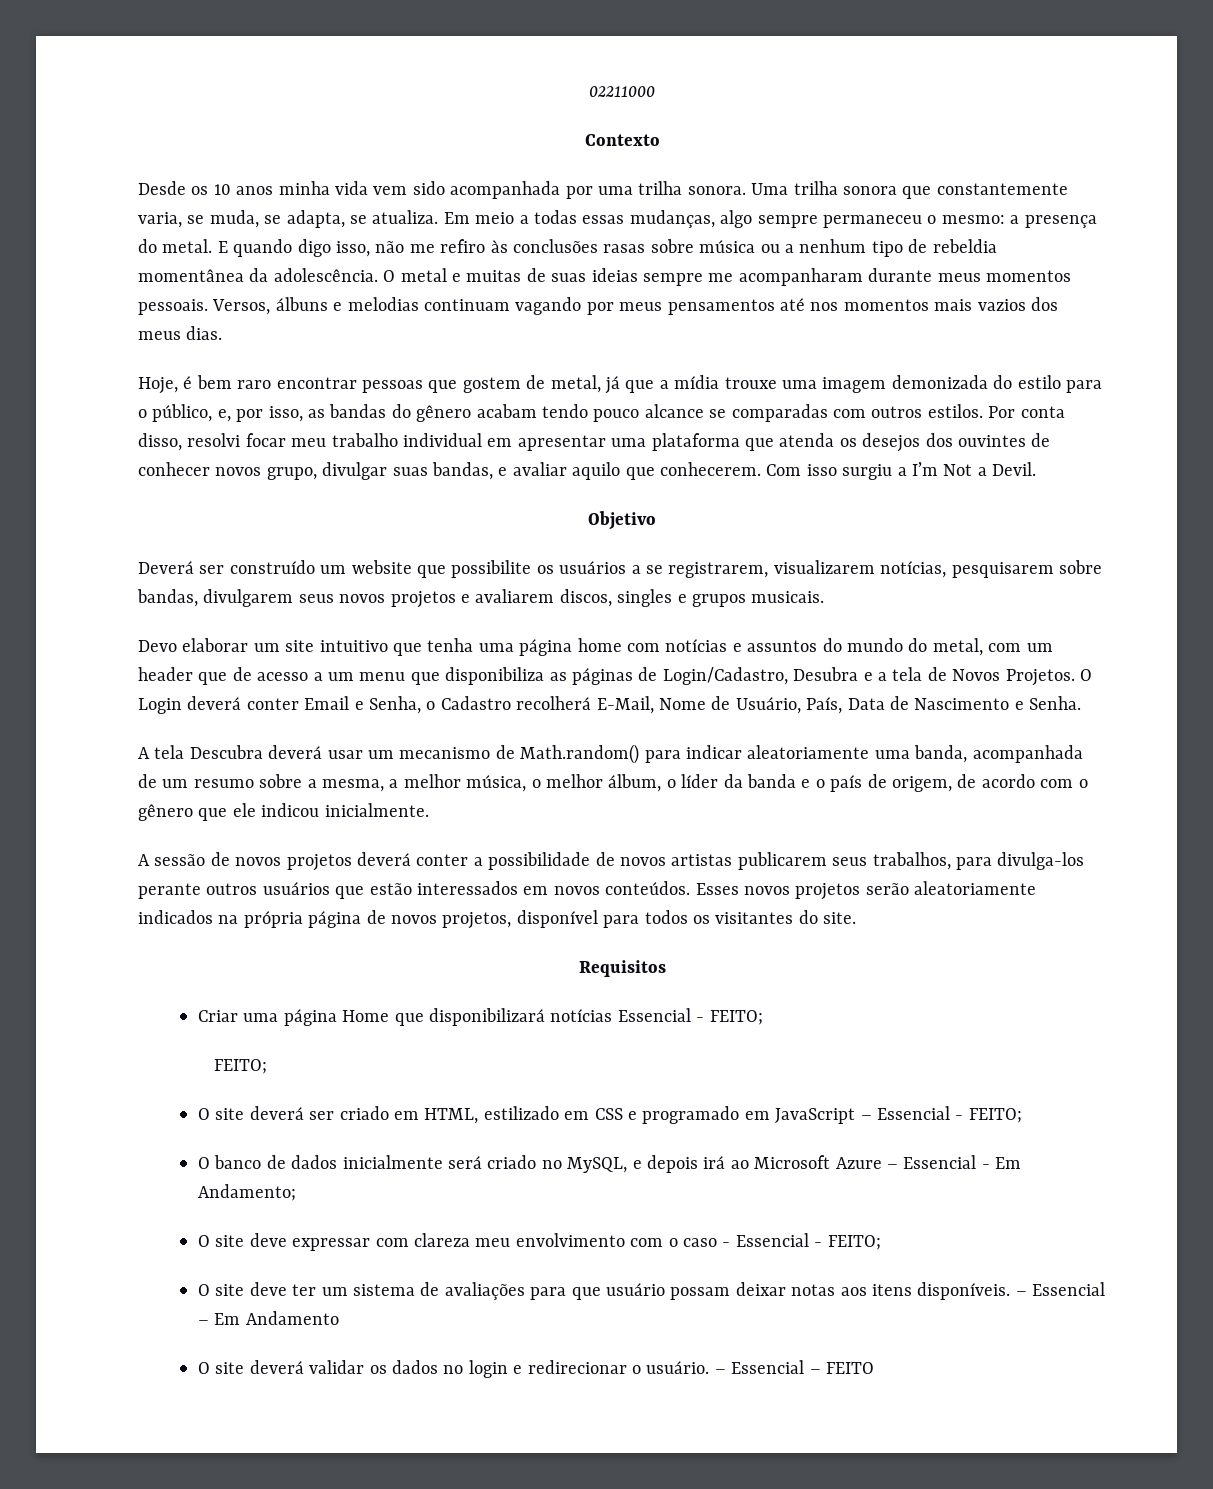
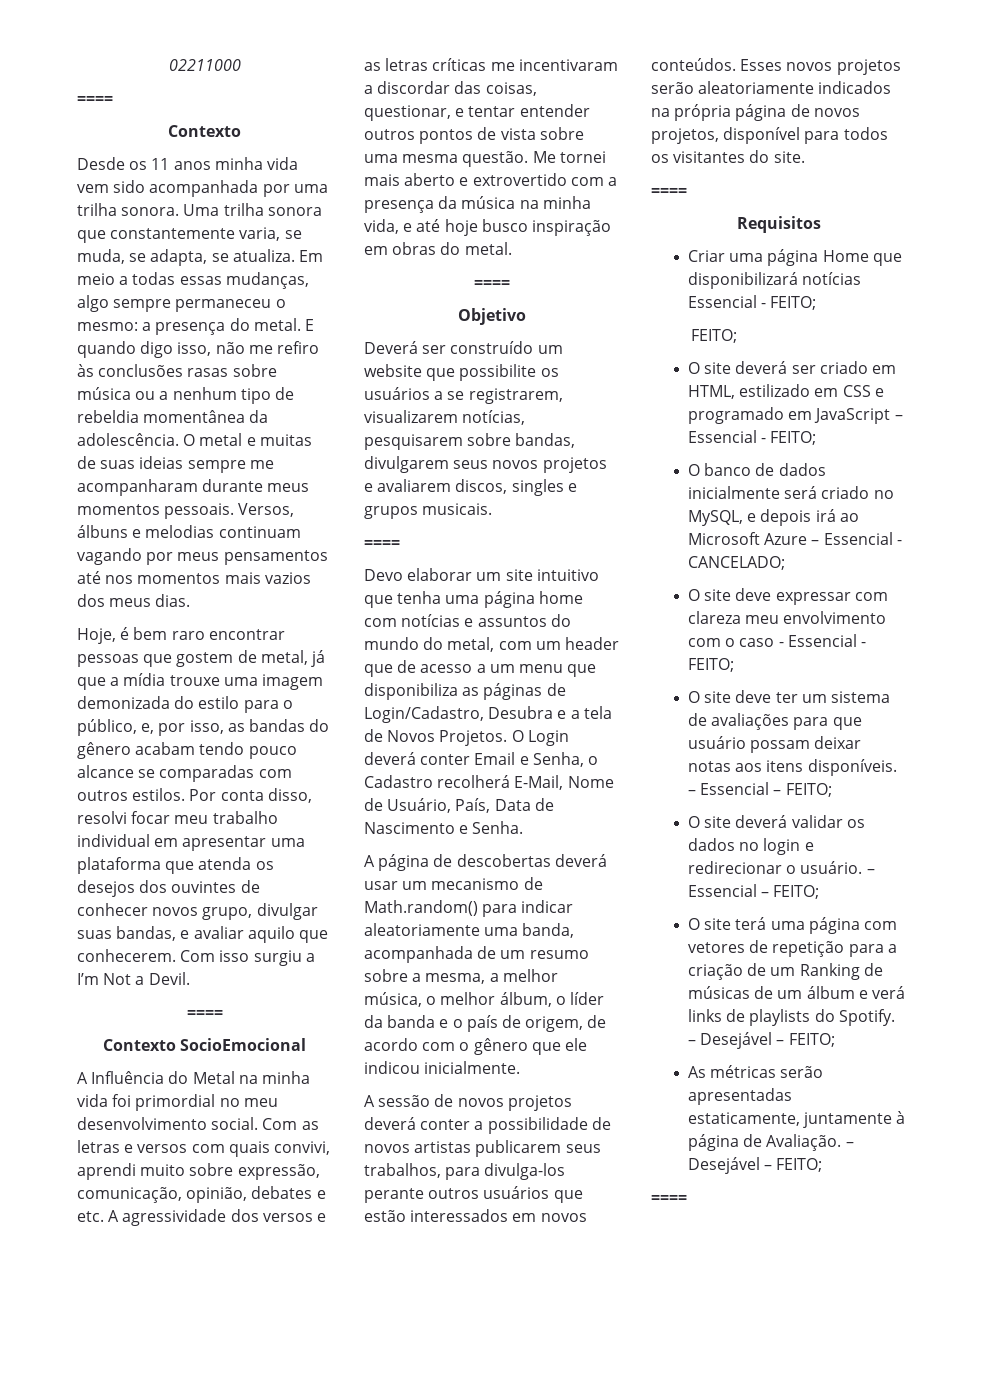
  02211000
+ ====
- Desde os 10 anos minha vida vem sido acompanhada por uma trilha sonora.
+ Desde os 11 anos minha vida vem sido acompanhada por uma trilha sonora.
  Com isso surgiu a I’m Not a Devil.
+ ====
+ Contexto SocioEmocional
+ A Influência do Metal na minha vida foi primordial no meu desenvolvimento social. Com as letras e versos com quais convivi, aprendi muito sobre expressão, comunicação, opinião, debates e etc. A agressividade dos versos e as letras críticas me incentivaram a discordar das coisas, questionar, e tentar entender outros pontos de vista sobre uma mesma questão. Me tornei mais aberto e extrovertido com a presença da música na minha vida, e até hoje busco inspiração em obras do metal.
+ ====
  Deverá ser construído um website que possibilite os usuários a se registrarem, visualizarem notícias, pesquisarem sobre bandas, divulgarem seus novos projetos e avaliarem discos, singles e grupos musicais.
+ ====
- A tela Descubra deverá usar um mecanismo de Math.random() para indicar aleatoriamente uma banda, acompanhada de um resumo sobre a mesma, a melhor música, o melhor álbum, o líder da banda e o país de origem, de acordo com o gênero que ele indicou inicialmente.
+ A página de descobertas deverá usar um mecanismo de Math.random() para indicar aleatoriamente uma banda, acompanhada de um resumo sobre a mesma, a melhor música, o melhor álbum, o líder da banda e o país de origem, de acordo com o gênero que ele indicou inicialmente.
  Esses novos projetos serão aleatoriamente indicados na própria página de novos projetos, disponível para todos os visitantes do site.
+ ====
- O banco de dados inicialmente será criado no MySQL, e depois irá ao Microsoft Azure – Essencial - Em Andamento;
+ O banco de dados inicialmente será criado no MySQL, e depois irá ao Microsoft Azure – Essencial - CANCELADO;
- O site deve ter um sistema de avaliações para que usuário possam deixar notas aos itens disponíveis. – Essencial – Em Andamento
+ O site deve ter um sistema de avaliações para que usuário possam deixar notas aos itens disponíveis. – Essencial – FEITO;
- O site deverá validar os dados no login e redirecionar o usuário. – Essencial – FEITO
+ O site deverá validar os dados no login e redirecionar o usuário. – Essencial – FEITO;
+ O site terá uma página com vetores de repetição para a criação de um Ranking de músicas de um álbum e verá links de playlists do Spotify. – Desejável – FEITO;
+ As métricas serão apresentadas estaticamente, juntamente à página de Avaliação. – Desejável – FEITO;
+ ====

